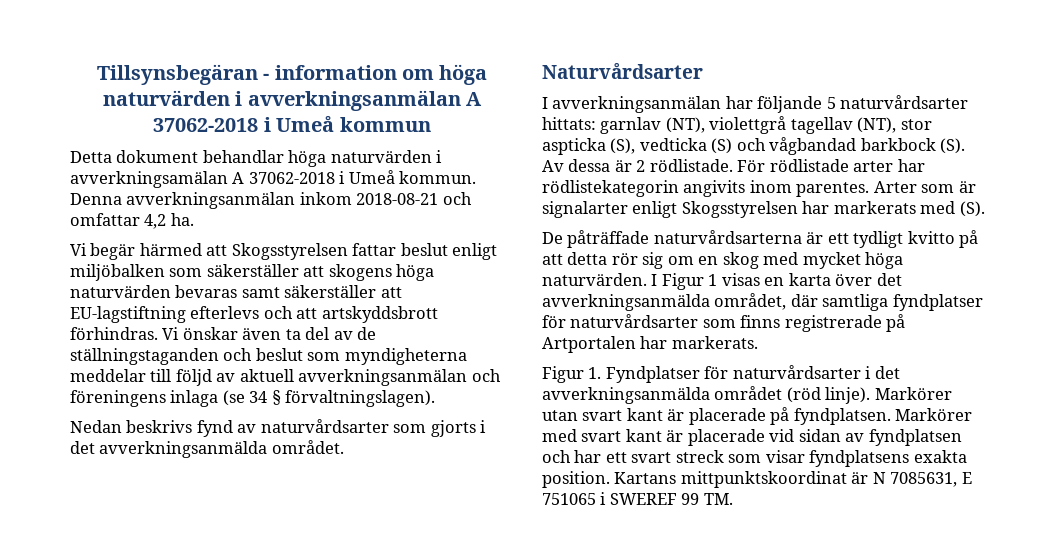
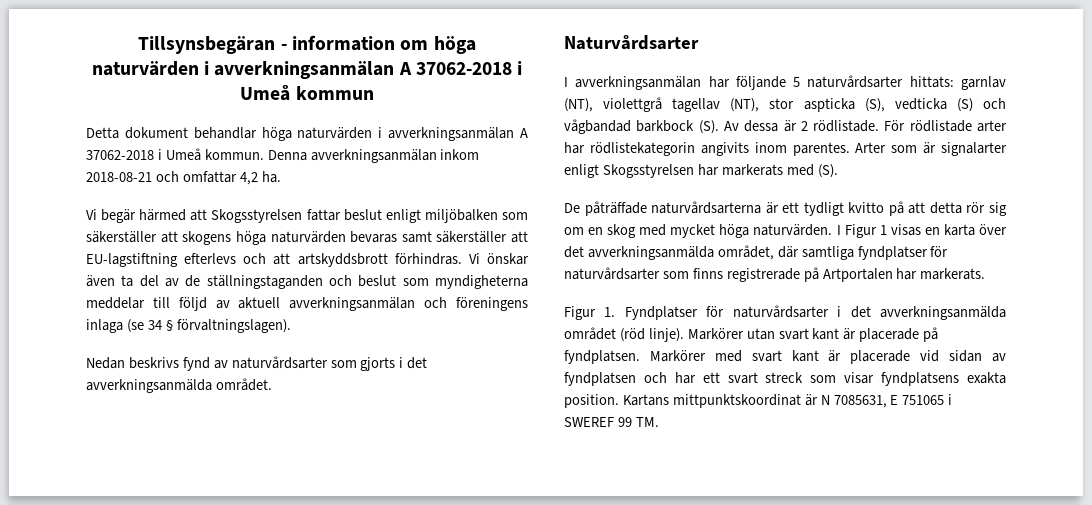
- Detta dokument behandlar höga naturvärden i avverkningsamälan A 37062-2018 i Umeå kommun.
+ Detta dokument behandlar höga naturvärden i avverkningsanmälan A 37062-2018 i Umeå kommun.

